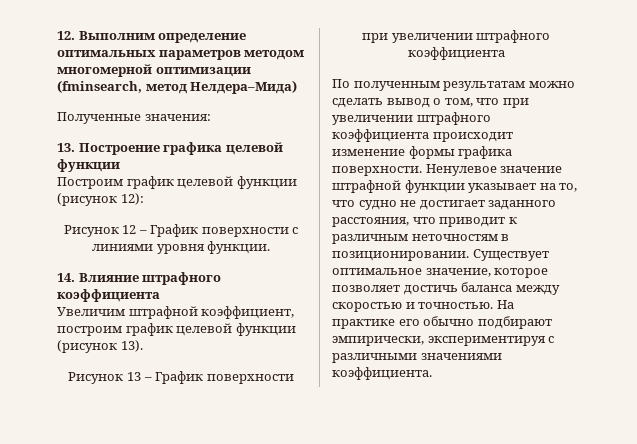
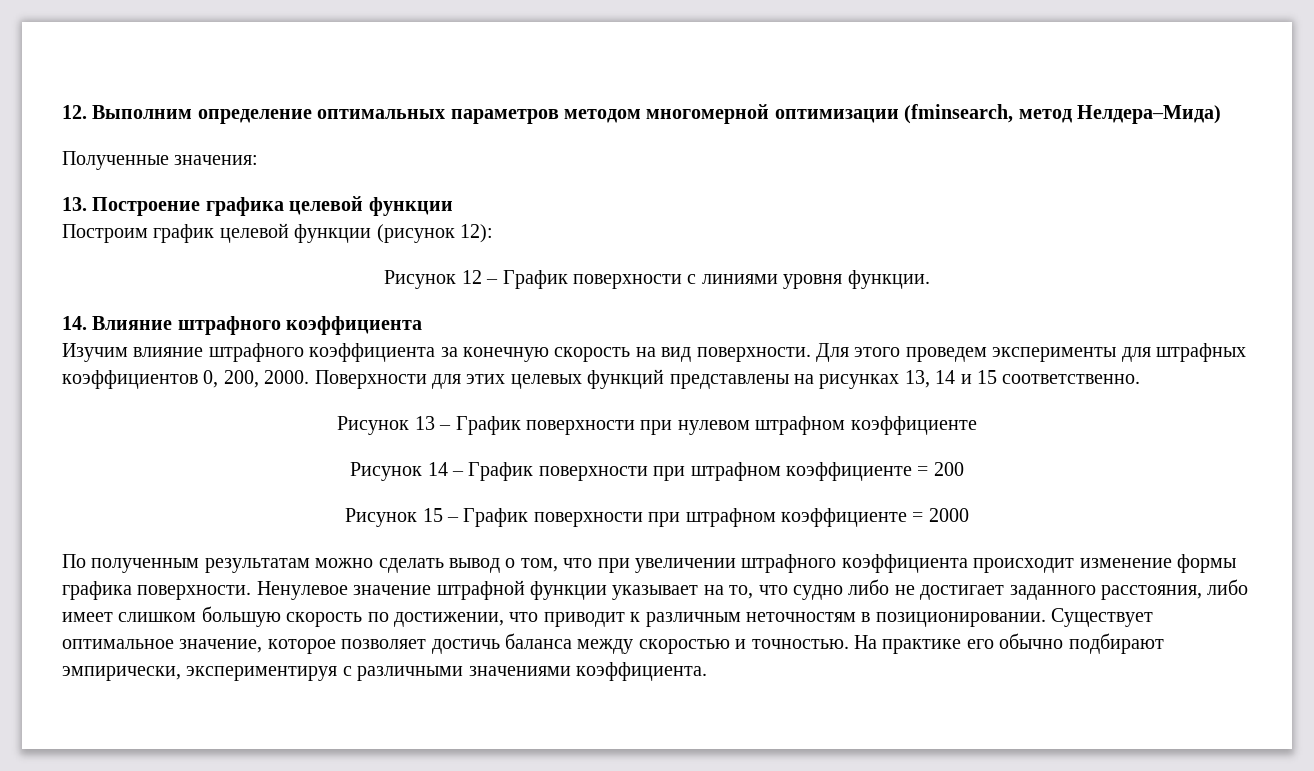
- Увеличим штрафной коэффициент, построим график целевой функции (рисунок 13).
+ Изучим влияние штрафного коэффициента за конечную скорость на вид поверхности. Для этого проведем эксперименты для штрафных коэффициентов 0, 200, 2000. Поверхности для этих целевых функций представлены на рисунках 13, 14 и 15 соответственно.
- Рисунок 13 – График поверхности при увеличении штрафного коэффициента
+ Рисунок 13 – График поверхности при нулевом штрафном коэффициенте
+ Рисунок 14 – График поверхности при штрафном коэффициенте = 200
+ Рисунок 15 – График поверхности при штрафном коэффициенте = 2000
- Ненулевое значение штрафной функции указывает на то, что судно не достигает заданного расстояния, что приводит к различным неточностям в позиционировании.
+ Ненулевое значение штрафной функции указывает на то, что судно либо не достигает заданного расстояния, либо имеет слишком большую скорость по достижении, что приводит к различным неточностям в позиционировании.

